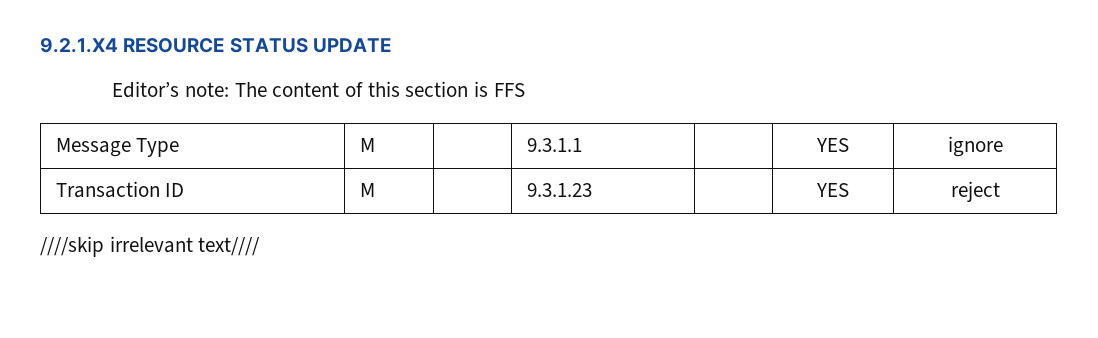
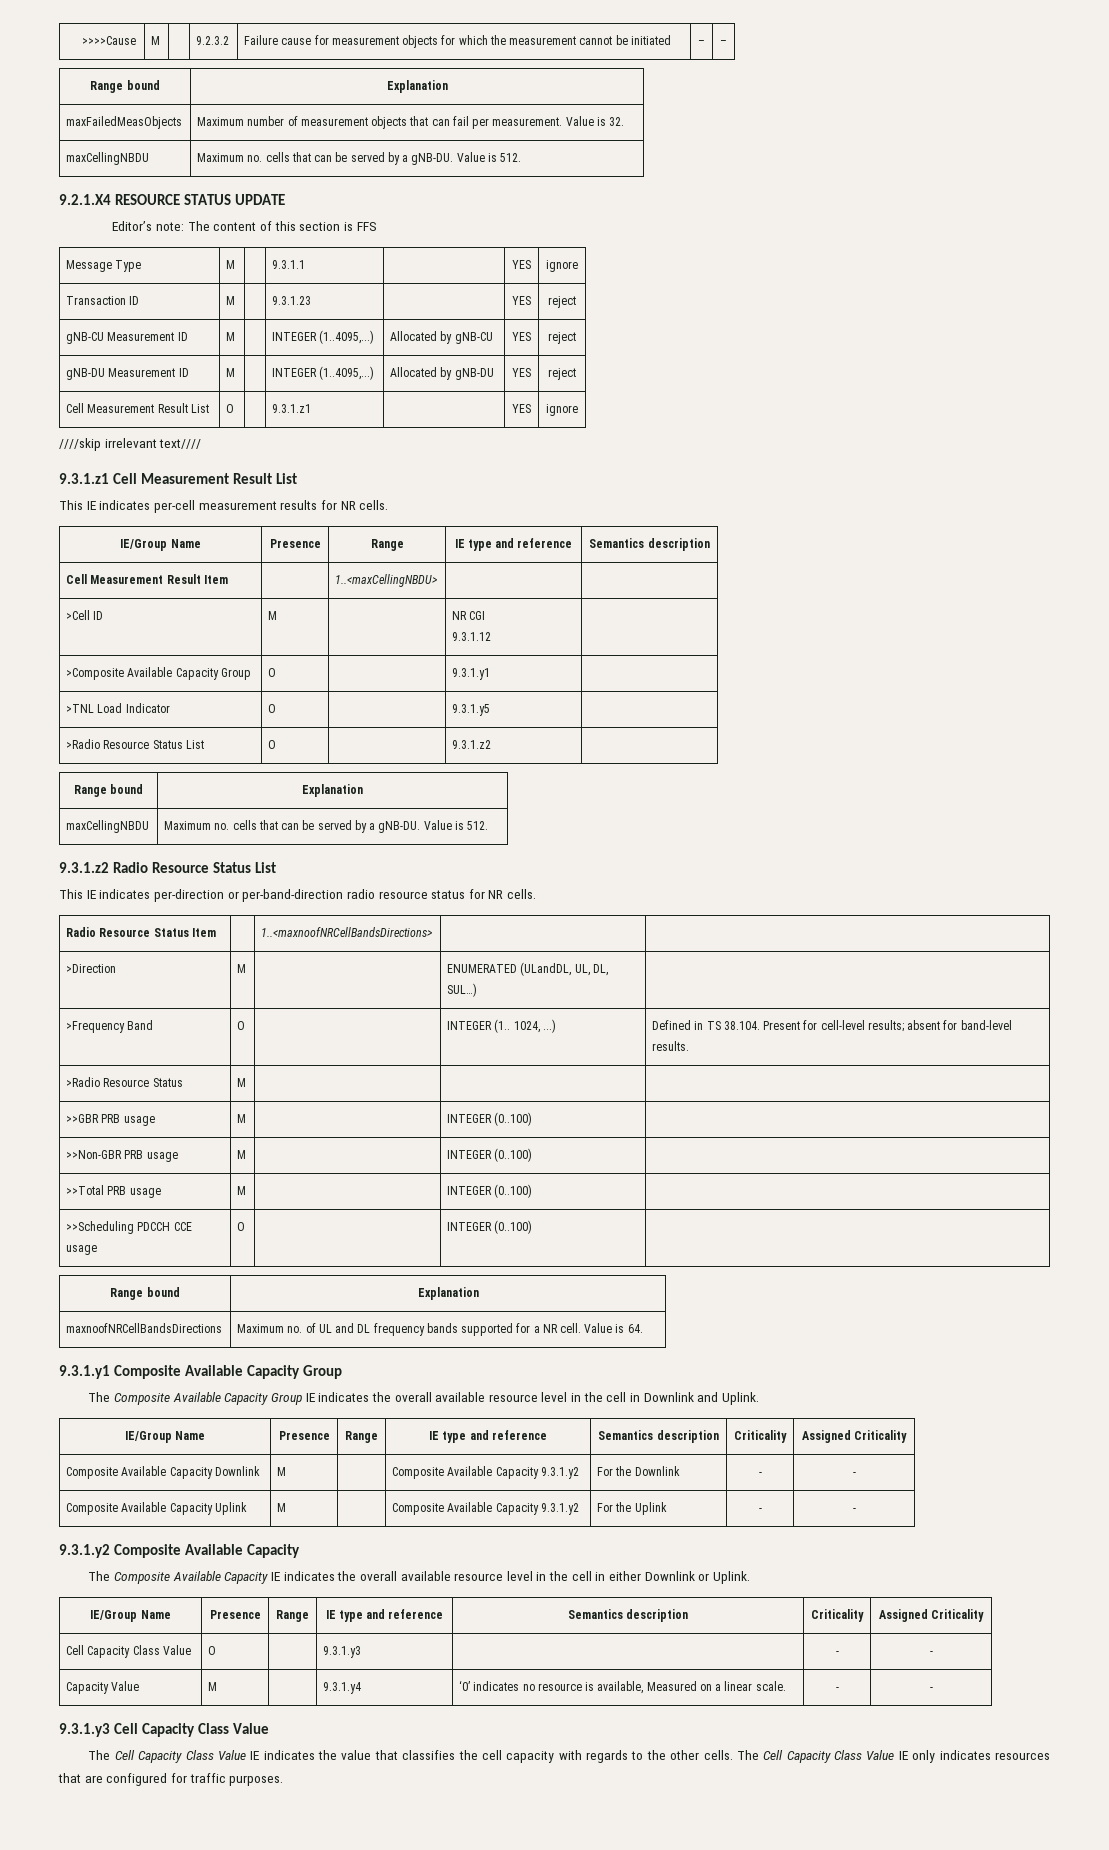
+ >>>>Cause | M | | 9.2.3.2 | Failure cause for measurement objects for which the measurement cannot be initiated | – | –
+ Range bound | Explanation
+ maxFailedMeasObjects | Maximum number of measurement objects that can fail per measurement. Value is 32.
+ maxCellingNBDU | Maximum no. cells that can be served by a gNB-DU. Value is 512.
+ gNB-CU Measurement ID | M | | INTEGER (1..4095,...) | Allocated by gNB-CU | YES | reject
+ gNB-DU Measurement ID | M | | INTEGER (1..4095,...) | Allocated by gNB-DU | YES | reject
+ Cell Measurement Result List | O | | 9.3.1.z1 | | YES | ignore
  ////skip irrelevant text////
+ 9.3.1.z1 Cell Measurement Result List
+ This IE indicates per-cell measurement results for NR cells.
+ IE/Group Name | Presence | Range | IE type and reference | Semantics description
+ Cell Measurement Result Item | | 1..<maxCellingNBDU> | |
+ >Cell ID | M | | NR CGI
+ 9.3.1.12 |
+ >Composite Available Capacity Group | O | | 9.3.1.y1 |
+ >TNL Load Indicator | O | | 9.3.1.y5 |
+ >Radio Resource Status List | O | | 9.3.1.z2 |
+ Range bound | Explanation
+ maxCellingNBDU | Maximum no. cells that can be served by a gNB-DU. Value is 512.
+ 9.3.1.z2 Radio Resource Status List
+ This IE indicates per-direction or per-band-direction radio resource status for NR cells.
+ Radio Resource Status Item | | 1..<maxnoofNRCellBandsDirections> | |
+ >Direction | M | | ENUMERATED (ULandDL, UL, DL, SUL…) |
+ >Frequency Band | O | | INTEGER (1.. 1024, ...) | Defined in TS 38.104. Present for cell-level results; absent for band-level results.
+ >Radio Resource Status | M | | |
+ >>GBR PRB usage | M | | INTEGER (0..100) |
+ >>Non-GBR PRB usage | M | | INTEGER (0..100) |
+ >>Total PRB usage | M | | INTEGER (0..100) |
+ >>Scheduling PDCCH CCE usage | O | | INTEGER (0..100) |
+ Range bound | Explanation
+ maxnoofNRCellBandsDirections | Maximum no. of UL and DL frequency bands supported for a NR cell. Value is 64.
+ 9.3.1.y1 Composite Available Capacity Group
+ The Composite Available Capacity Group IE indicates the overall available resource level in the cell in Downlink and Uplink.
+ IE/Group Name | Presence | Range | IE type and reference | Semantics description | Criticality | Assigned Criticality
+ Composite Available Capacity Downlink | M | | Composite Available Capacity 9.3.1.y2 | For the Downlink | - | -
+ Composite Available Capacity Uplink | M | | Composite Available Capacity 9.3.1.y2 | For the Uplink | - | -
+ 9.3.1.y2 Composite Available Capacity
+ The Composite Available Capacity IE indicates the overall available resource level in the cell in either Downlink or Uplink.
+ IE/Group Name | Presence | Range | IE type and reference | Semantics description | Criticality | Assigned Criticality
+ Cell Capacity Class Value | O | | 9.3.1.y3 | | - | -
+ Capacity Value | M | | 9.3.1.y4 | ‘0’ indicates no resource is available, Measured on a linear scale. | - | -
+ 9.3.1.y3 Cell Capacity Class Value
+ The Cell Capacity Class Value IE indicates the value that classifies the cell capacity with regards to the other cells. The Cell Capacity Class Value IE only indicates resources that are configured for traffic purposes.

